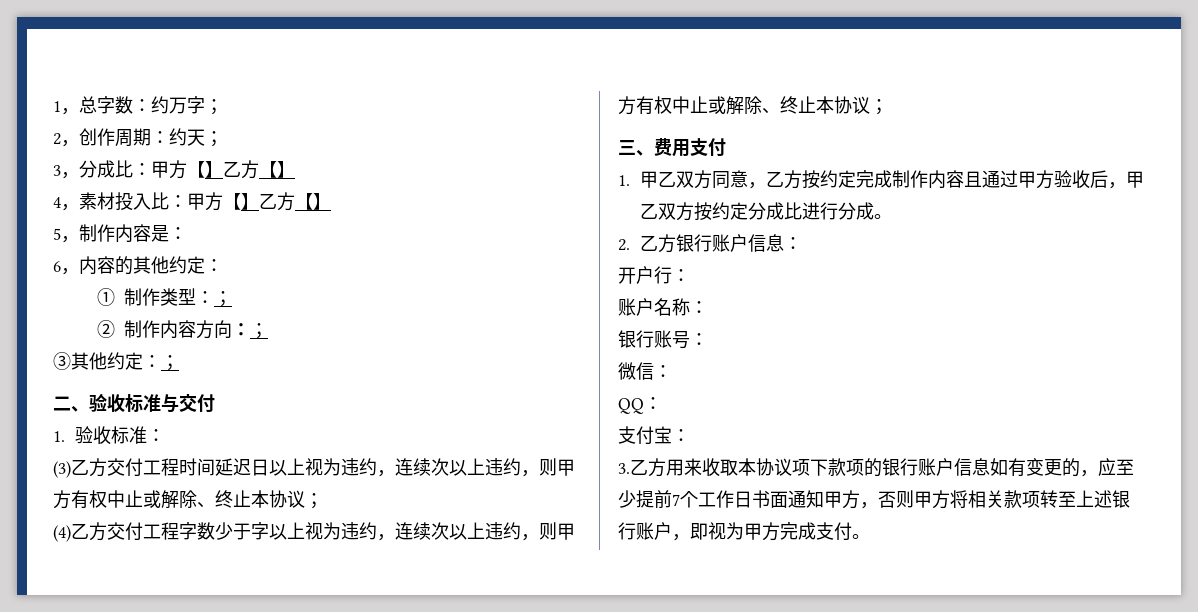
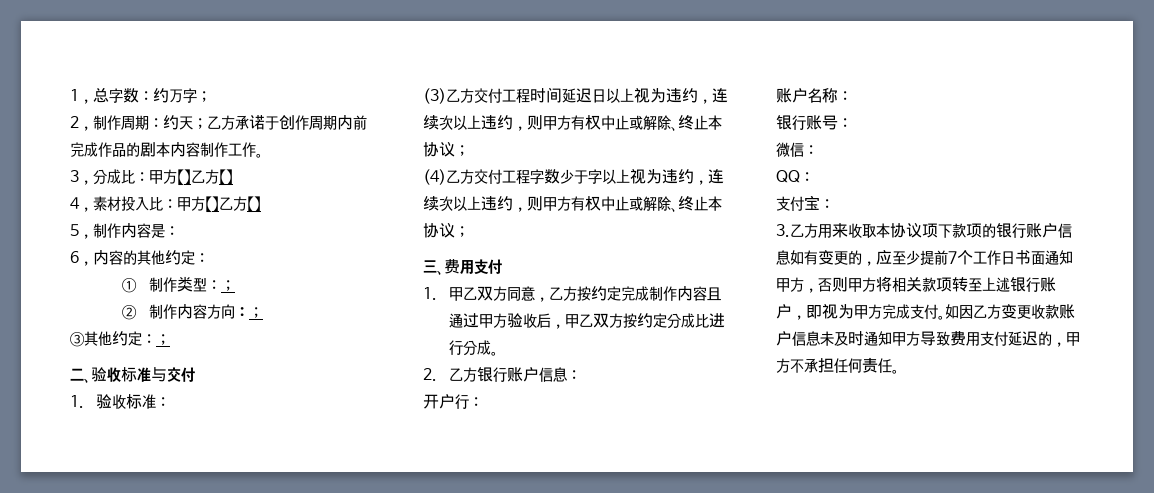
- 2，创作周期：约天；
+ 2，制作周期：约天；乙方承诺于创作周期内前完成作品的剧本内容制作工作。
+ 如因乙方变更收款账户信息未及时通知甲方导致费用支付延迟的，甲方不承担任何责任。

